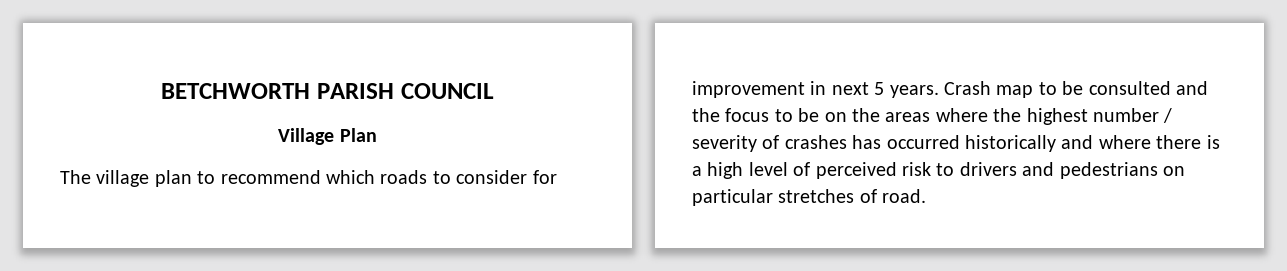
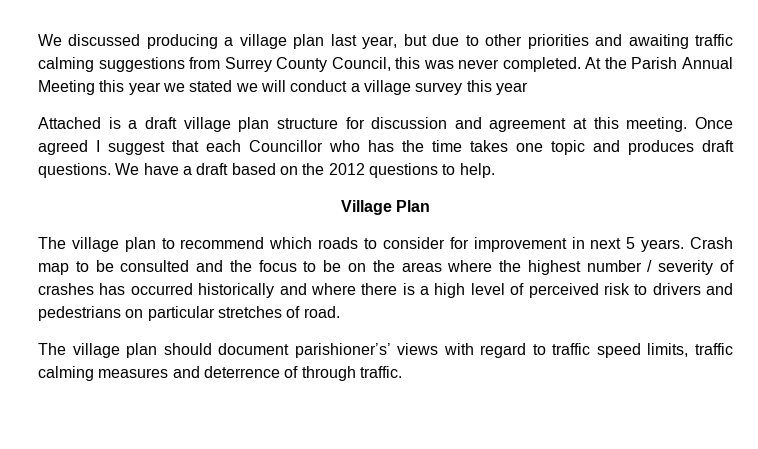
- BETCHWORTH PARISH COUNCIL
+ We discussed producing a village plan last year, but due to other priorities and awaiting traffic calming suggestions from Surrey County Council, this was never completed. At the Parish Annual Meeting this year we stated we will conduct a village survey this year
+ Attached is a draft village plan structure for discussion and agreement at this meeting. Once agreed I suggest that each Councillor who has the time takes one topic and produces draft questions. We have a draft based on the 2012 questions to help.
+ The village plan should document parishioner’s’ views with regard to traffic speed limits, traffic calming measures and deterrence of through traffic.

